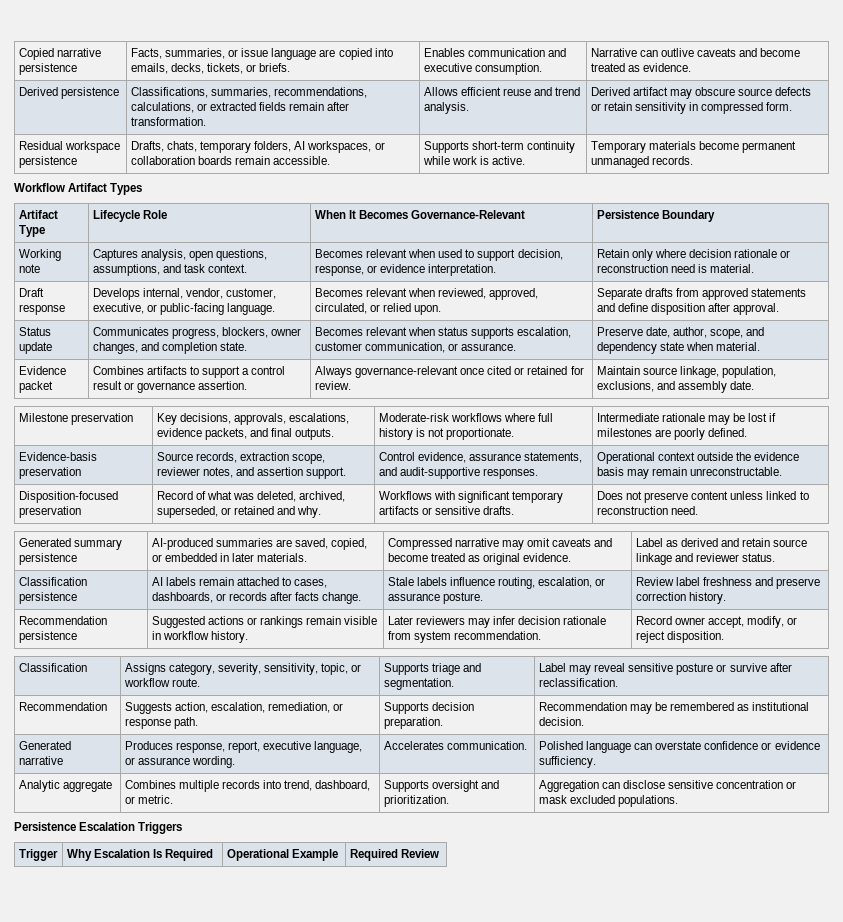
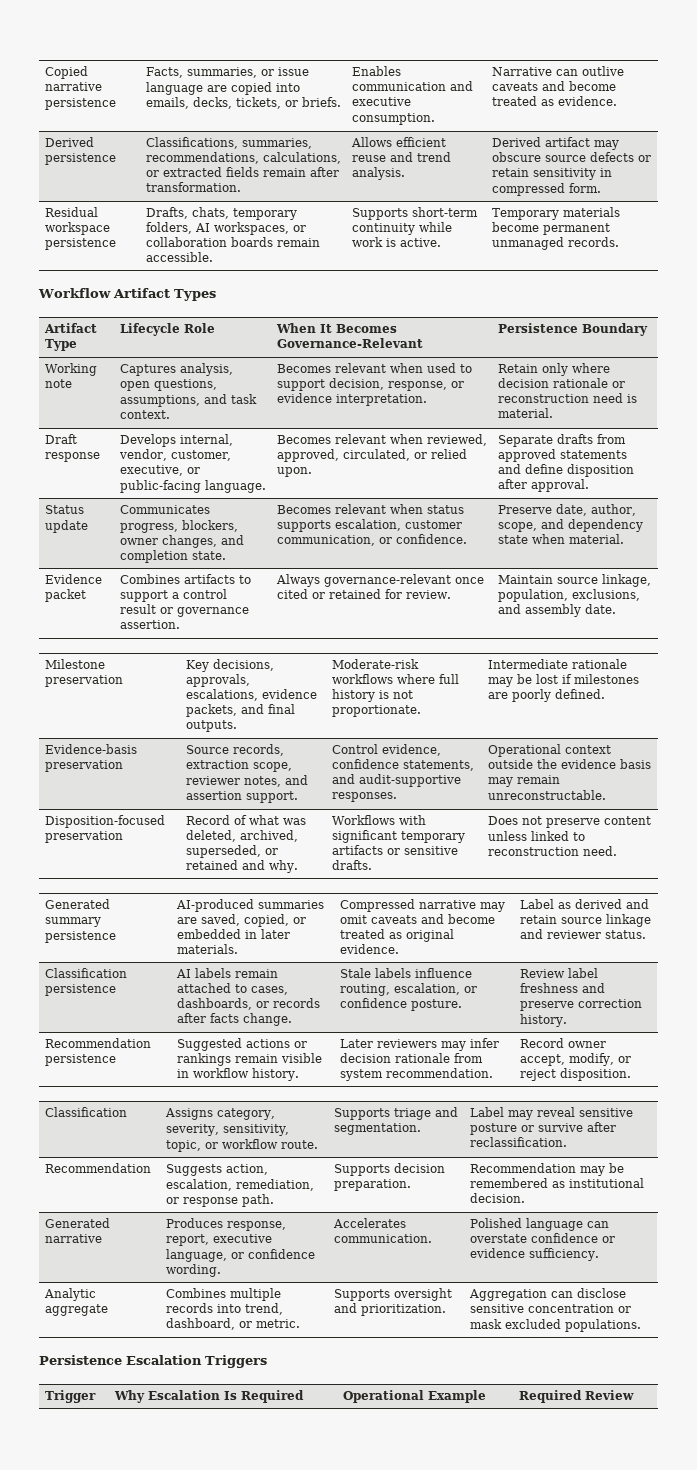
- Status update | Communicates progress, blockers, owner changes, and completion state. | Becomes relevant when status supports escalation, customer communication, or assurance. | Preserve date, author, scope, and dependency state when material.
+ Status update | Communicates progress, blockers, owner changes, and completion state. | Becomes relevant when status supports escalation, customer communication, or confidence. | Preserve date, author, scope, and dependency state when material.
- Evidence-basis preservation | Source records, extraction scope, reviewer notes, and assertion support. | Control evidence, assurance statements, and audit-supportive responses. | Operational context outside the evidence basis may remain unreconstructable.
+ Evidence-basis preservation | Source records, extraction scope, reviewer notes, and assertion support. | Control evidence, confidence statements, and audit-supportive responses. | Operational context outside the evidence basis may remain unreconstructable.
- Classification persistence | AI labels remain attached to cases, dashboards, or records after facts change. | Stale labels influence routing, escalation, or assurance posture. | Review label freshness and preserve correction history.
+ Classification persistence | AI labels remain attached to cases, dashboards, or records after facts change. | Stale labels influence routing, escalation, or confidence posture. | Review label freshness and preserve correction history.
- Generated narrative | Produces response, report, executive language, or assurance wording. | Accelerates communication. | Polished language can overstate confidence or evidence sufficiency.
+ Generated narrative | Produces response, report, executive language, or confidence wording. | Accelerates communication. | Polished language can overstate confidence or evidence sufficiency.

